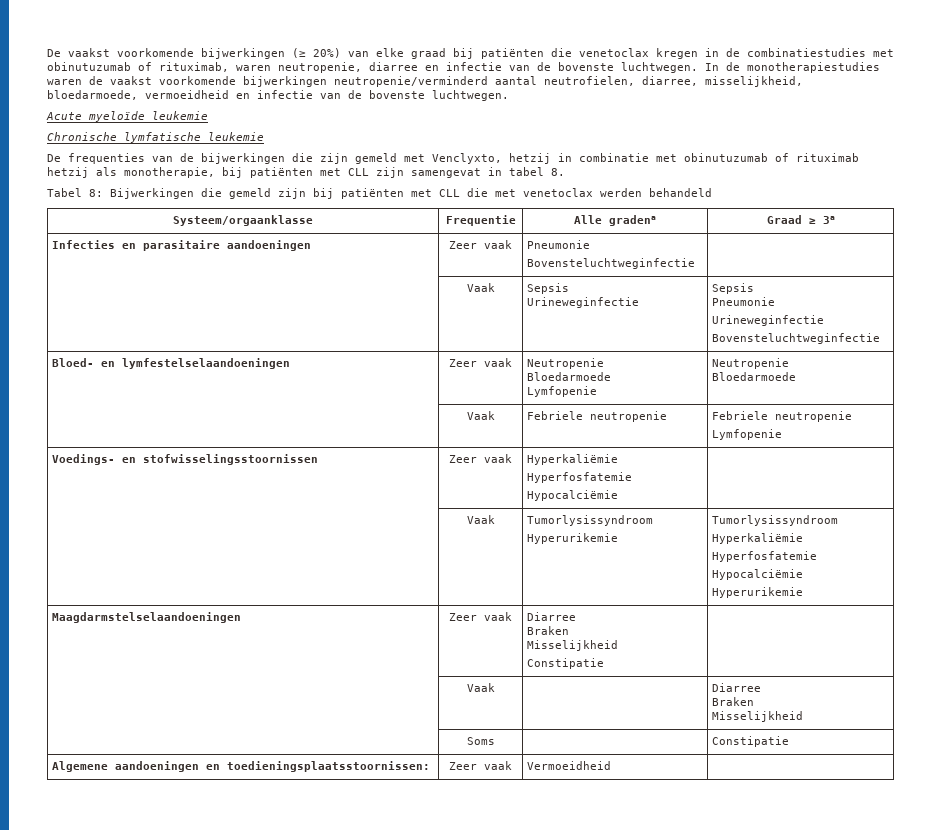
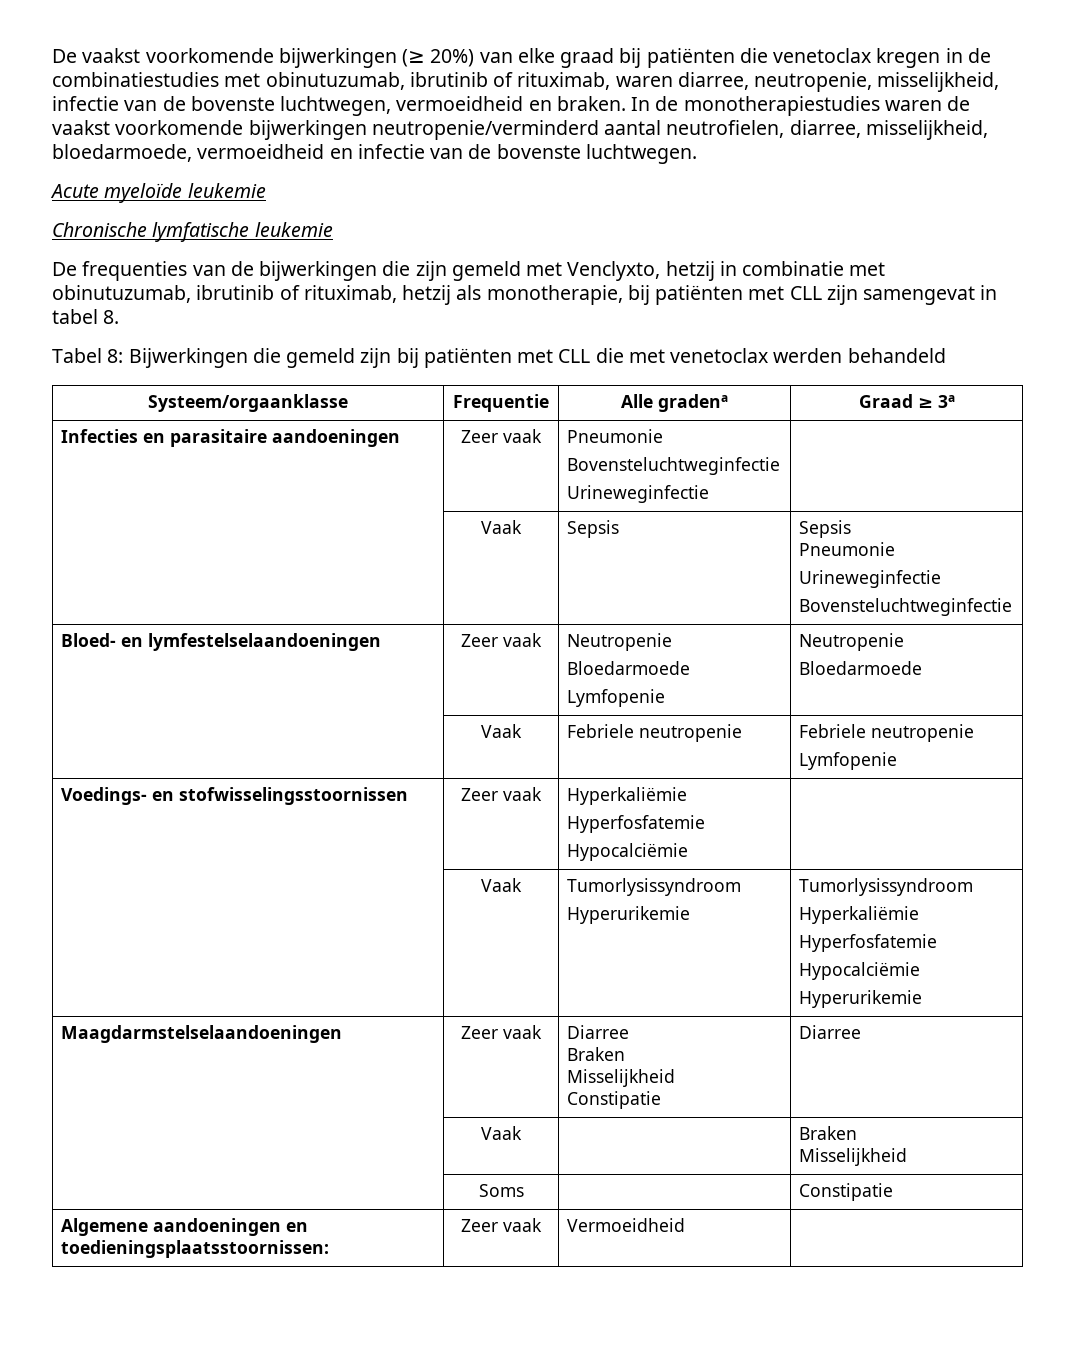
- De vaakst voorkomende bijwerkingen (≥ 20%) van elke graad bij patiënten die venetoclax kregen in de combinatiestudies met obinutuzumab of rituximab, waren neutropenie, diarree en infectie van de bovenste luchtwegen.
+ De vaakst voorkomende bijwerkingen (≥ 20%) van elke graad bij patiënten die venetoclax kregen in de combinatiestudies met obinutuzumab, ibrutinib of rituximab, waren diarree, neutropenie, misselijkheid, infectie van de bovenste luchtwegen, vermoeidheid en braken.
- De frequenties van de bijwerkingen die zijn gemeld met Venclyxto, hetzij in combinatie met obinutuzumab of rituximab hetzij als monotherapie, bij patiënten met CLL zijn samengevat in tabel 8.
+ De frequenties van de bijwerkingen die zijn gemeld met Venclyxto, hetzij in combinatie met obinutuzumab, ibrutinib of rituximab, hetzij als monotherapie, bij patiënten met CLL zijn samengevat in tabel 8.
  Infecties en parasitaire aandoeningen | Zeer vaak | Pneumonie
- Bovensteluchtweginfectie |
+ Bovensteluchtweginfectie
+ Urineweginfectie |
- | Vaak | Sepsis
- Urineweginfectie | Sepsis
+ | Vaak | Sepsis | Sepsis
  Maagdarmstelselaandoeningen | Zeer vaak | Diarree
  Braken
  Misselijkheid
- Constipatie |
+ Constipatie | Diarree
- | Vaak | | Diarree
- Braken
+ | Vaak | | Braken

